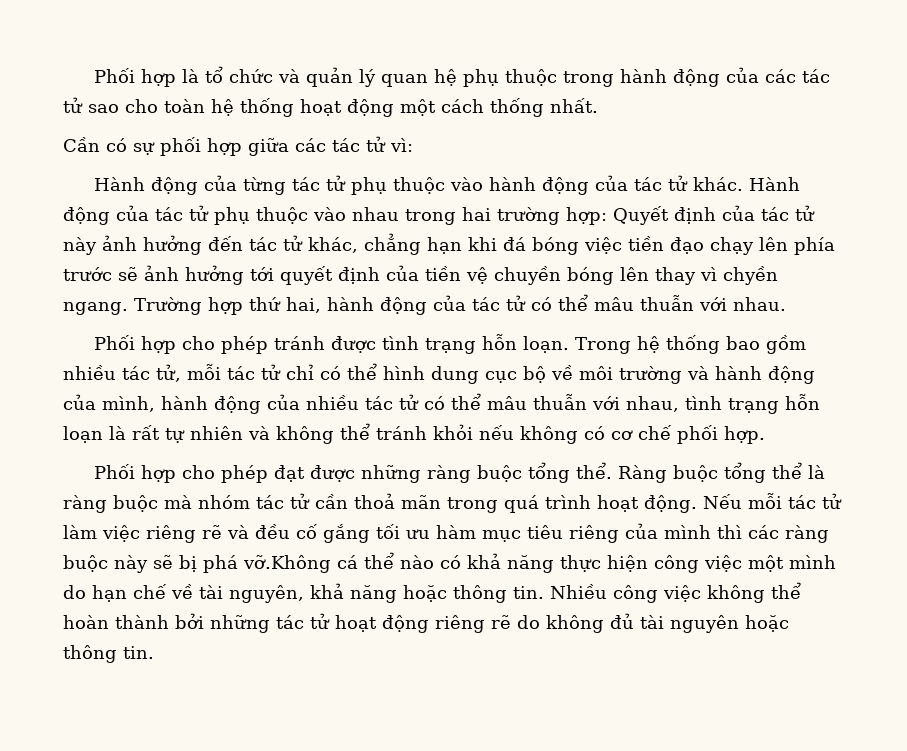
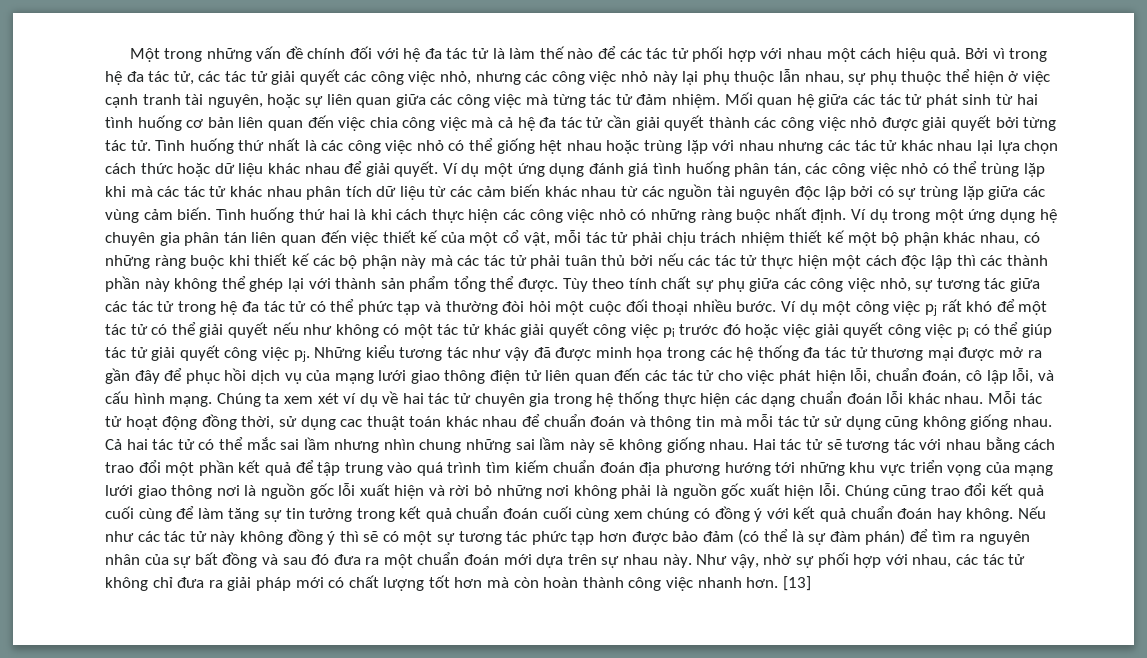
- Phối hợp là tổ chức và quản lý quan hệ phụ thuộc trong hành động của các tác tử sao cho toàn hệ thống hoạt động một cách thống nhất.
- Cần có sự phối hợp giữa các tác tử vì:
- Hành động của từng tác tử phụ thuộc vào hành động của tác tử khác. Hành động của tác tử phụ thuộc vào nhau trong hai trường hợp: Quyết định của tác tử này ảnh hưởng đến tác tử khác, chẳng hạn khi đá bóng việc tiền đạo chạy lên phía trước sẽ ảnh hưởng tới quyết định của tiền vệ chuyền bóng lên thay vì chyền ngang. Trường hợp thứ hai, hành động của tác tử có thể mâu thuẫn với nhau.
- Phối hợp cho phép tránh được tình trạng hỗn loạn. Trong hệ thống bao gồm nhiều tác tử, mỗi tác tử chỉ có thể hình dung cục bộ về môi trường và hành động của mình, hành động của nhiều tác tử có thể mâu thuẫn với nhau, tình trạng hỗn loạn là rất tự nhiên và không thể tránh khỏi nếu không có cơ chế phối hợp.
- Phối hợp cho phép đạt được những ràng buộc tổng thể. Ràng buộc tổng thể là ràng buộc mà nhóm tác tử cần thoả mãn trong quá trình hoạt động. Nếu mỗi tác tử làm việc riêng rẽ và đều cố gắng tối ưu hàm mục tiêu riêng của mình thì các ràng buộc này sẽ bị phá vỡ.Không cá thể nào có khả năng thực hiện công việc một mình do hạn chế về tài nguyên, khả năng hoặc thông tin. Nhiều công việc không thể hoàn thành bởi những tác tử hoạt động riêng rẽ do không đủ tài nguyên hoặc thông tin.
+ Một trong những vấn đề chính đối với hệ đa tác tử là làm thế nào để các tác tử phối hợp với nhau một cách hiệu quả. Bởi vì trong hệ đa tác tử, các tác tử giải quyết các công việc nhỏ, nhưng các công việc nhỏ này lại phụ thuộc lẫn nhau, sự phụ thuộc thể hiện ở việc cạnh tranh tài nguyên, hoặc sự liên quan giữa các công việc mà từng tác tử đảm nhiệm. Mối quan hệ giữa các tác tử phát sinh từ hai tình huống cơ bản liên quan đến việc chia công việc mà cả hệ đa tác tử cần giải quyết thành các công việc nhỏ được giải quyết bởi từng tác tử. Tình huống thứ nhất là các công việc nhỏ có thể giống hệt nhau hoặc trùng lặp với nhau nhưng các tác tử khác nhau lại lựa chọn cách thức hoặc dữ liệu khác nhau để giải quyết. Ví dụ một ứng dụng đánh giá tình huống phân tán, các công việc nhỏ có thể trùng lặp khi mà các tác tử khác nhau phân tích dữ liệu từ các cảm biến khác nhau từ các nguồn tài nguyên độc lập bởi có sự trùng lặp giữa các vùng cảm biến. Tình huống thứ hai là khi cách thực hiện các công việc nhỏ có những ràng buộc nhất định. Ví dụ trong một ứng dụng hệ chuyên gia phân tán liên quan đến việc thiết kế của một cổ vật, mỗi tác tử phải chịu trách nhiệm thiết kế một bộ phận khác nhau, có những ràng buộc khi thiết kế các bộ phận này mà các tác tử phải tuân thủ bởi nếu các tác tử thực hiện một cách độc lập thì các thành phần này không thể ghép lại với thành sản phẩm tổng thể được. Tùy theo tính chất sự phụ giữa các công việc nhỏ, sự tương tác giữa các tác tử trong hệ đa tác tử có thể phức tạp và thường đòi hỏi một cuộc đối thoại nhiều bước. Ví dụ một công việc pj rất khó để một tác tử có thể giải quyết nếu như không có một tác tử khác giải quyết công việc pi trước đó hoặc việc giải quyết công việc pi có thể giúp tác tử giải quyết công việc pj. Những kiểu tương tác như vậy đã được minh họa trong các hệ thống đa tác tử thương mại được mở ra gần đây để phục hồi dịch vụ của mạng lưới giao thông điện tử liên quan đến các tác tử cho việc phát hiện lỗi, chuẩn đoán, cô lập lỗi, và cấu hình mạng. Chúng ta xem xét ví dụ về hai tác tử chuyên gia trong hệ thống thực hiện các dạng chuẩn đoán lỗi khác nhau. Mỗi tác tử hoạt động đồng thời, sử dụng cac thuật toán khác nhau để chuẩn đoán và thông tin mà mỗi tác tử sử dụng cũng không giống nhau. Cả hai tác tử có thể mắc sai lầm nhưng nhìn chung những sai lầm này sẽ không giống nhau. Hai tác tử sẽ tương tác với nhau bằng cách trao đổi một phần kết quả để tập trung vào quá trình tìm kiếm chuẩn đoán địa phương hướng tới những khu vực triển vọng của mạng lưới giao thông nơi là nguồn gốc lỗi xuất hiện và rời bỏ những nơi không phải là nguồn gốc xuất hiện lỗi. Chúng cũng trao đổi kết quả cuối cùng để làm tăng sự tin tưởng trong kết quả chuẩn đoán cuối cùng xem chúng có đồng ý với kết quả chuẩn đoán hay không. Nếu như các tác tử này không đồng ý thì sẽ có một sự tương tác phức tạp hơn được bảo đảm (có thể là sự đàm phán) để tìm ra nguyên nhân của sự bất đồng và sau đó đưa ra một chuẩn đoán mới dựa trên sự nhau này. Như vậy, nhờ sự phối hợp với nhau, các tác tử không chỉ đưa ra giải pháp mới có chất lượng tốt hơn mà còn hoàn thành công việc nhanh hơn. [13]

